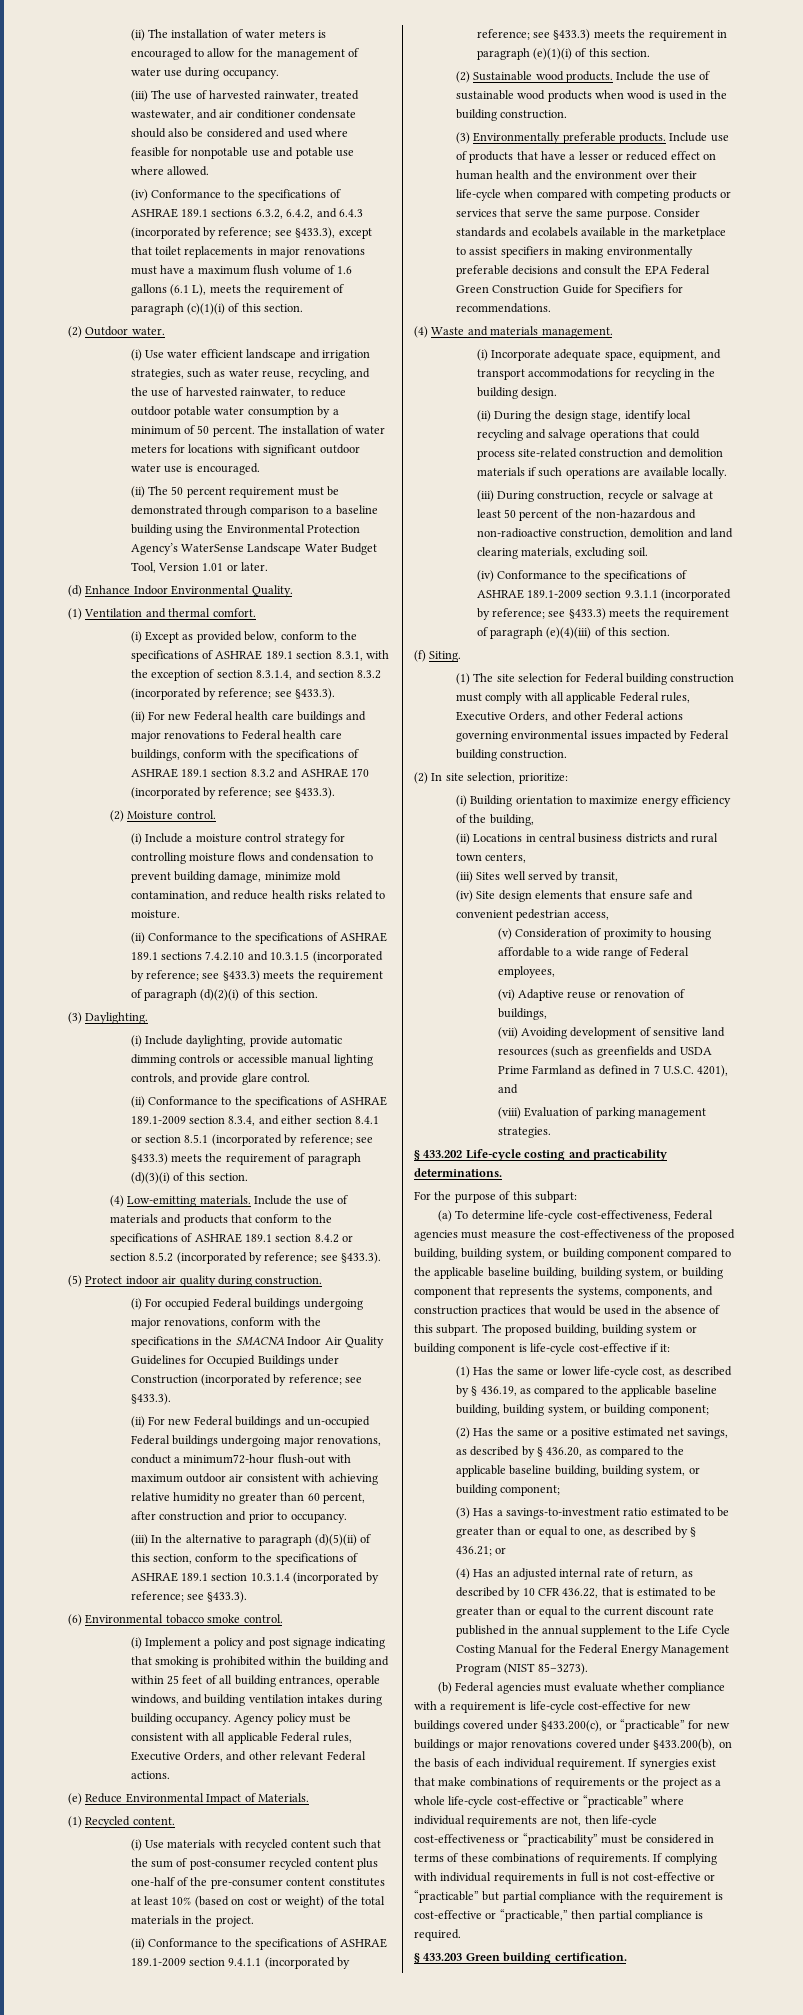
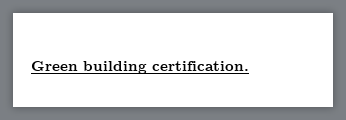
- (ii) The installation of water meters is encouraged to allow for the management of water use during occupancy.
- (iii) The use of harvested rainwater, treated wastewater, and air conditioner condensate should also be considered and used where feasible for nonpotable use and potable use where allowed.
- (iv) Conformance to the specifications of ASHRAE 189.1 sections 6.3.2, 6.4.2, and 6.4.3 (incorporated by reference; see §433.3), except that toilet replacements in major renovations must have a maximum flush volume of 1.6 gallons (6.1 L), meets the requirement of paragraph (c)(1)(i) of this section.
- (2) Outdoor water.
- (i) Use water efficient landscape and irrigation strategies, such as water reuse, recycling, and the use of harvested rainwater, to reduce outdoor potable water consumption by a minimum of 50 percent. The installation of water meters for locations with significant outdoor water use is encouraged.
- (ii) The 50 percent requirement must be demonstrated through comparison to a baseline building using the Environmental Protection Agency’s WaterSense Landscape Water Budget Tool, Version 1.01 or later.
- (d) Enhance Indoor Environmental Quality.
- (1) Ventilation and thermal comfort.
- (i) Except as provided below, conform to the specifications of ASHRAE 189.1 section 8.3.1, with the exception of section 8.3.1.4, and section 8.3.2 (incorporated by reference; see §433.3).
- (ii) For new Federal health care buildings and major renovations to Federal health care buildings, conform with the specifications of ASHRAE 189.1 section 8.3.2 and ASHRAE 170 (incorporated by reference; see §433.3).
- (2) Moisture control.
- (i) Include a moisture control strategy for controlling moisture flows and condensation to prevent building damage, minimize mold contamination, and reduce health risks related to moisture.
- (ii) Conformance to the specifications of ASHRAE 189.1 sections 7.4.2.10 and 10.3.1.5 (incorporated by reference; see §433.3) meets the requirement of paragraph (d)(2)(i) of this section.
- (3) Daylighting.
- (i) Include daylighting, provide automatic dimming controls or accessible manual lighting controls, and provide glare control.
- (ii) Conformance to the specifications of ASHRAE 189.1-2009 section 8.3.4, and either section 8.4.1 or section 8.5.1 (incorporated by reference; see §433.3) meets the requirement of paragraph (d)(3)(i) of this section.
- (4) Low-emitting materials. Include the use of materials and products that conform to the specifications of ASHRAE 189.1 section 8.4.2 or section 8.5.2 (incorporated by reference; see §433.3).
- (5) Protect indoor air quality during construction.
- (i) For occupied Federal buildings undergoing major renovations, conform with the specifications in the SMACNA Indoor Air Quality Guidelines for Occupied Buildings under Construction (incorporated by reference; see §433.3).
- (ii) For new Federal buildings and un-occupied Federal buildings undergoing major renovations, conduct a minimum72-hour flush-out with maximum outdoor air consistent with achieving relative humidity no greater than 60 percent, after construction and prior to occupancy.
- (iii) In the alternative to paragraph (d)(5)(ii) of this section, conform to the specifications of ASHRAE 189.1 section 10.3.1.4 (incorporated by reference; see §433.3).
- (6) Environmental tobacco smoke control.
- (i) Implement a policy and post signage indicating that smoking is prohibited within the building and within 25 feet of all building entrances, operable windows, and building ventilation intakes during building occupancy. Agency policy must be consistent with all applicable Federal rules, Executive Orders, and other relevant Federal actions.
- (e) Reduce Environmental Impact of Materials.
- (1) Recycled content.
- (i) Use materials with recycled content such that the sum of post-consumer recycled content plus one-half of the pre-consumer content constitutes at least 10% (based on cost or weight) of the total materials in the project.
- (ii) Conformance to the specifications of ASHRAE 189.1-2009 section 9.4.1.1 (incorporated by reference; see §433.3) meets the requirement in paragraph (e)(1)(i) of this section.
- (2) Sustainable wood products. Include the use of sustainable wood products when wood is used in the building construction.
- (3) Environmentally preferable products. Include use of products that have a lesser or reduced effect on human health and the environment over their life-cycle when compared with competing products or services that serve the same purpose. Consider standards and ecolabels available in the marketplace to assist specifiers in making environmentally preferable decisions and consult the EPA Federal Green Construction Guide for Specifiers for recommendations.
- (4) Waste and materials management.
- (i) Incorporate adequate space, equipment, and transport accommodations for recycling in the building design.
- (ii) During the design stage, identify local recycling and salvage operations that could process site-related construction and demolition materials if such operations are available locally.
- (iii) During construction, recycle or salvage at least 50 percent of the non-hazardous and non-radioactive construction, demolition and land clearing materials, excluding soil.
- (iv) Conformance to the specifications of ASHRAE 189.1-2009 section 9.3.1.1 (incorporated by reference; see §433.3) meets the requirement of paragraph (e)(4)(iii) of this section.
- (f) Siting.
- (1) The site selection for Federal building construction must comply with all applicable Federal rules, Executive Orders, and other Federal actions governing environmental issues impacted by Federal building construction.
- (2) In site selection, prioritize:
- (i) Building orientation to maximize energy efficiency of the building,
- (ii) Locations in central business districts and rural town centers,
- (iii) Sites well served by transit,
- (iv) Site design elements that ensure safe and convenient pedestrian access,
- (v) Consideration of proximity to housing affordable to a wide range of Federal employees,
- (vi) Adaptive reuse or renovation of buildings,
- (vii) Avoiding development of sensitive land resources (such as greenfields and USDA Prime Farmland as defined in 7 U.S.C. 4201), and
- (viii) Evaluation of parking management strategies.
- § 433.202 Life-cycle costing and practicability determinations.
- For the purpose of this subpart:
- (a) To determine life-cycle cost-effectiveness, Federal agencies must measure the cost-effectiveness of the proposed building, building system, or building component compared to the applicable baseline building, building system, or building component that represents the systems, components, and construction practices that would be used in the absence of this subpart. The proposed building, building system or building component is life-cycle cost-effective if it:
- (1) Has the same or lower life-cycle cost, as described by § 436.19, as compared to the applicable baseline building, building system, or building component;
- (2) Has the same or a positive estimated net savings, as described by § 436.20, as compared to the applicable baseline building, building system, or building component;
- (3) Has a savings-to-investment ratio estimated to be greater than or equal to one, as described by § 436.21; or
- (4) Has an adjusted internal rate of return, as described by 10 CFR 436.22, that is estimated to be greater than or equal to the current discount rate published in the annual supplement to the Life Cycle Costing Manual for the Federal Energy Management Program (NIST 85–3273).
- (b) Federal agencies must evaluate whether compliance with a requirement is life-cycle cost-effective for new buildings covered under §433.200(c), or “practicable” for new buildings or major renovations covered under §433.200(b), on the basis of each individual requirement. If synergies exist that make combinations of requirements or the project as a whole life-cycle cost-effective or “practicable” where individual requirements are not, then life-cycle cost-effectiveness or “practicability” must be considered in terms of these combinations of requirements. If complying with individual requirements in full is not cost-effective or “practicable” but partial compliance with the requirement is cost-effective or “practicable,” then partial compliance is required.
- § 433.203 Green building certification.
+ Green building certification.

